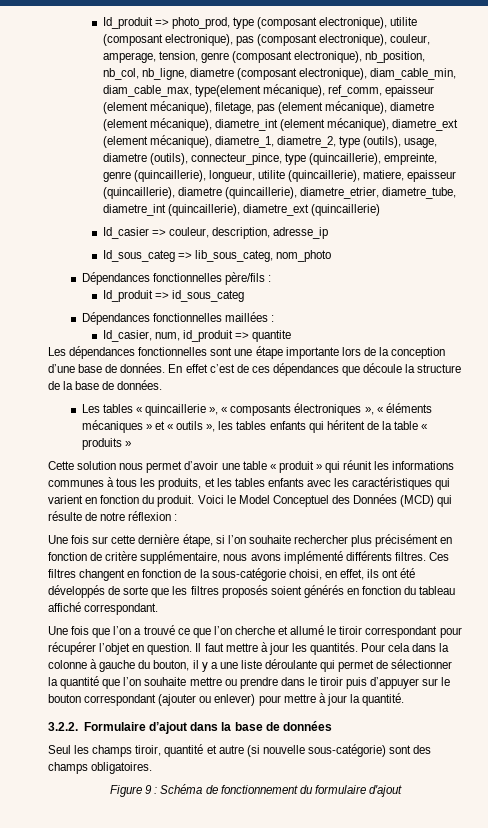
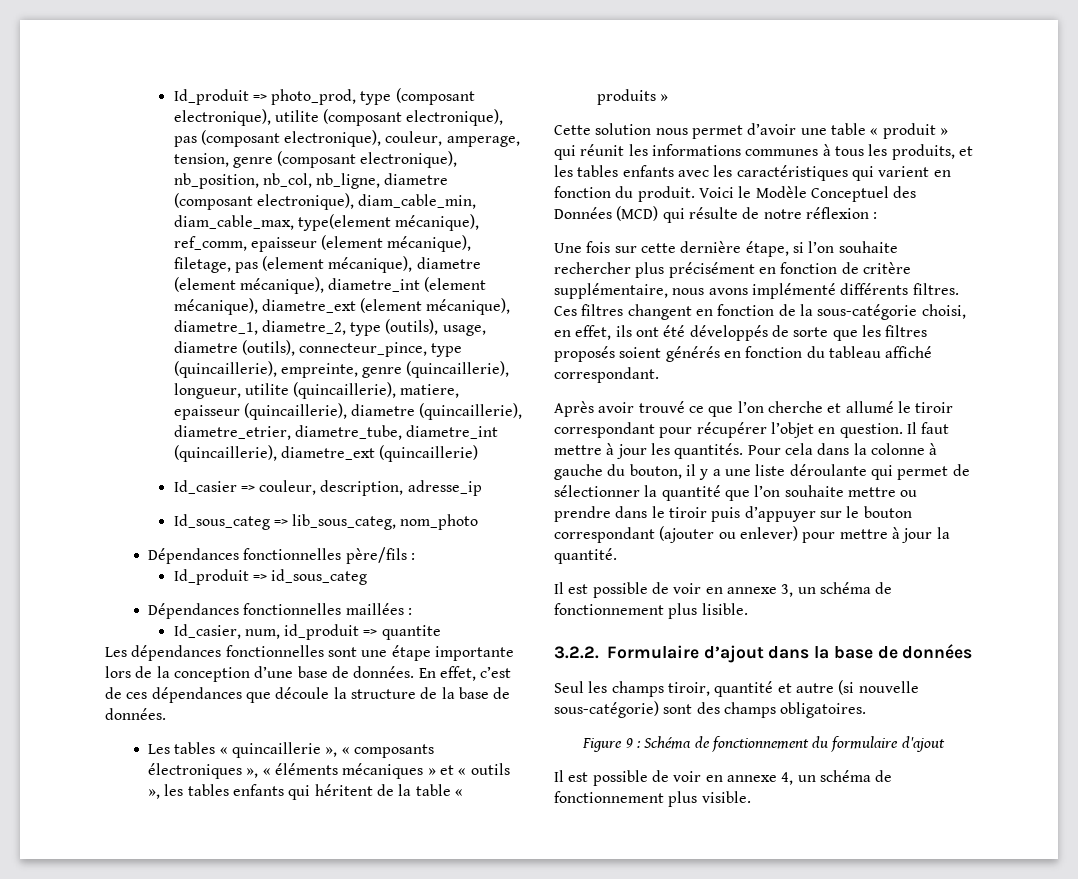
- En effet c’est de ces dépendances que découle la structure de la base de données.
+ En effet, c’est de ces dépendances que découle la structure de la base de données.
- Voici le Model Conceptuel des Données (MCD) qui résulte de notre réflexion :
+ Voici le Modèle Conceptuel des Données (MCD) qui résulte de notre réflexion :
- Une fois que l’on a trouvé ce que l’on cherche et allumé le tiroir correspondant pour récupérer l’objet en question.
+ Après avoir trouvé ce que l’on cherche et allumé le tiroir correspondant pour récupérer l’objet en question.
+ Il est possible de voir en annexe 3, un schéma de fonctionnement plus lisible.
+ Il est possible de voir en annexe 4, un schéma de fonctionnement plus visible.

